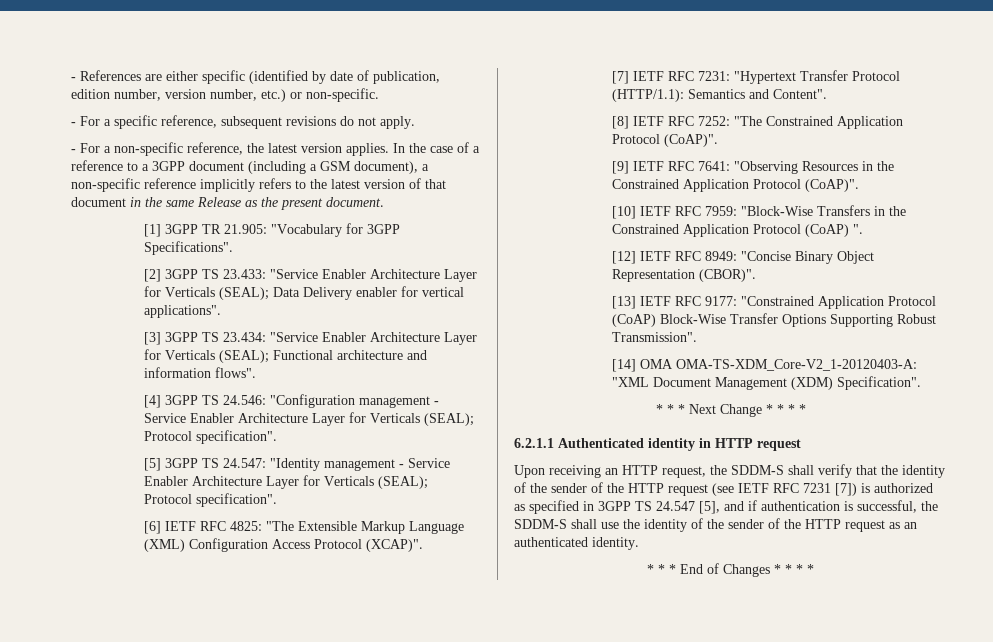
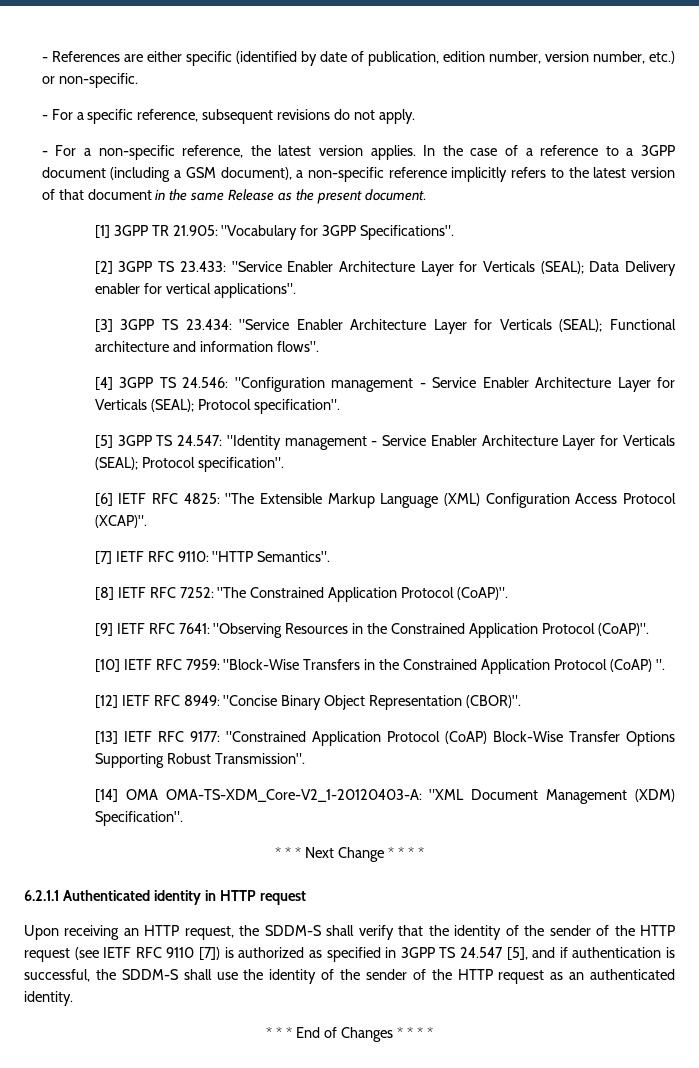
- [7] IETF RFC 7231: "Hypertext Transfer Protocol (HTTP/1.1): Semantics and Content".
+ [7] IETF RFC 9110: "HTTP Semantics".
- Upon receiving an HTTP request, the SDDM-S shall verify that the identity of the sender of the HTTP request (see IETF RFC 7231 [7]) is authorized as specified in 3GPP TS 24.547 [5], and if authentication is successful, the SDDM-S shall use the identity of the sender of the HTTP request as an authenticated identity.
+ Upon receiving an HTTP request, the SDDM-S shall verify that the identity of the sender of the HTTP request (see IETF RFC 9110 [7]) is authorized as specified in 3GPP TS 24.547 [5], and if authentication is successful, the SDDM-S shall use the identity of the sender of the HTTP request as an authenticated identity.

